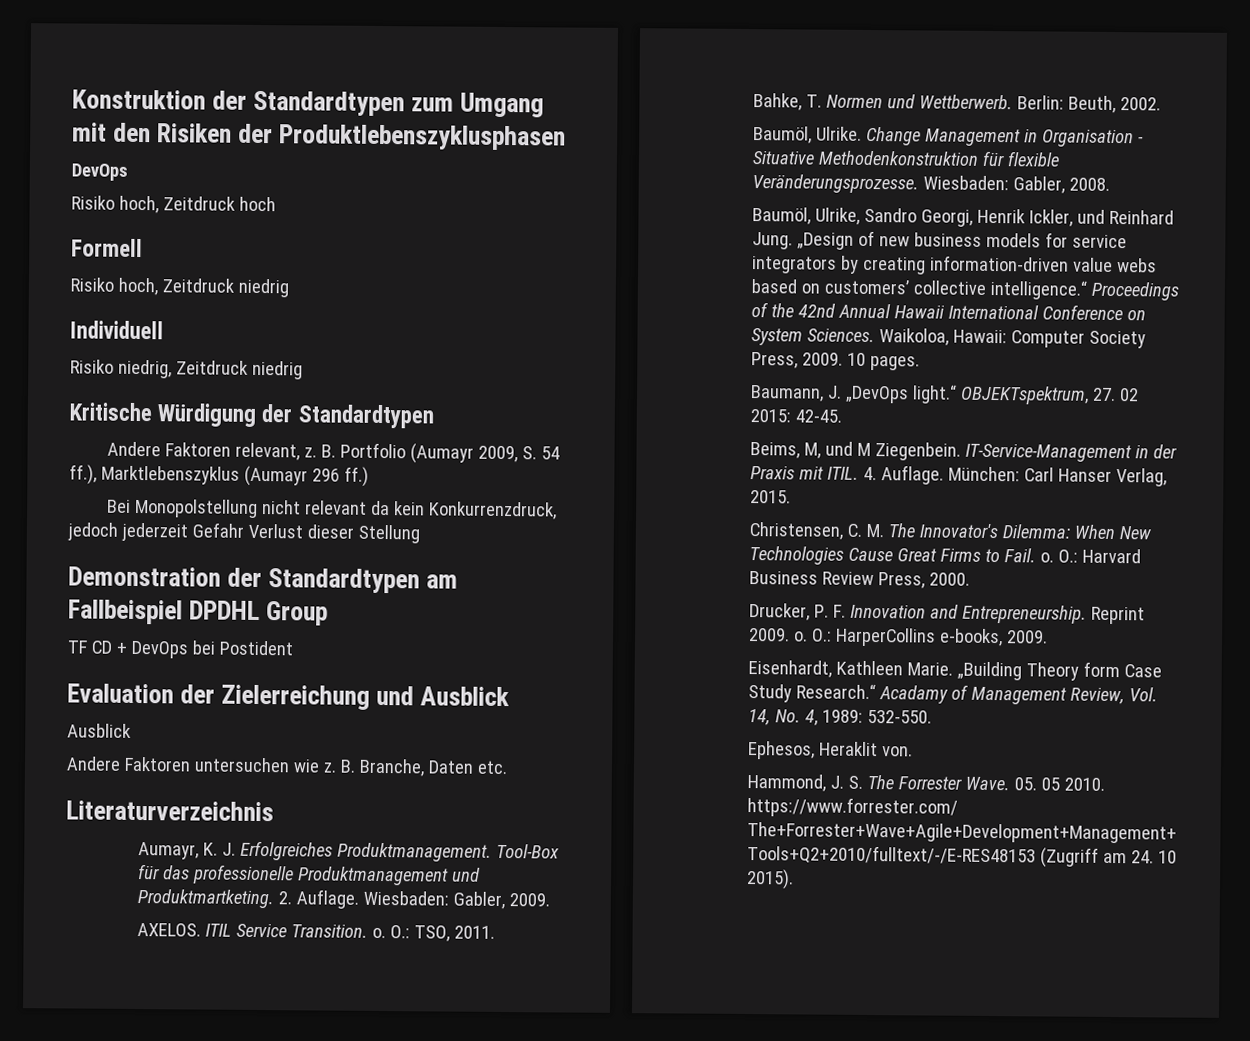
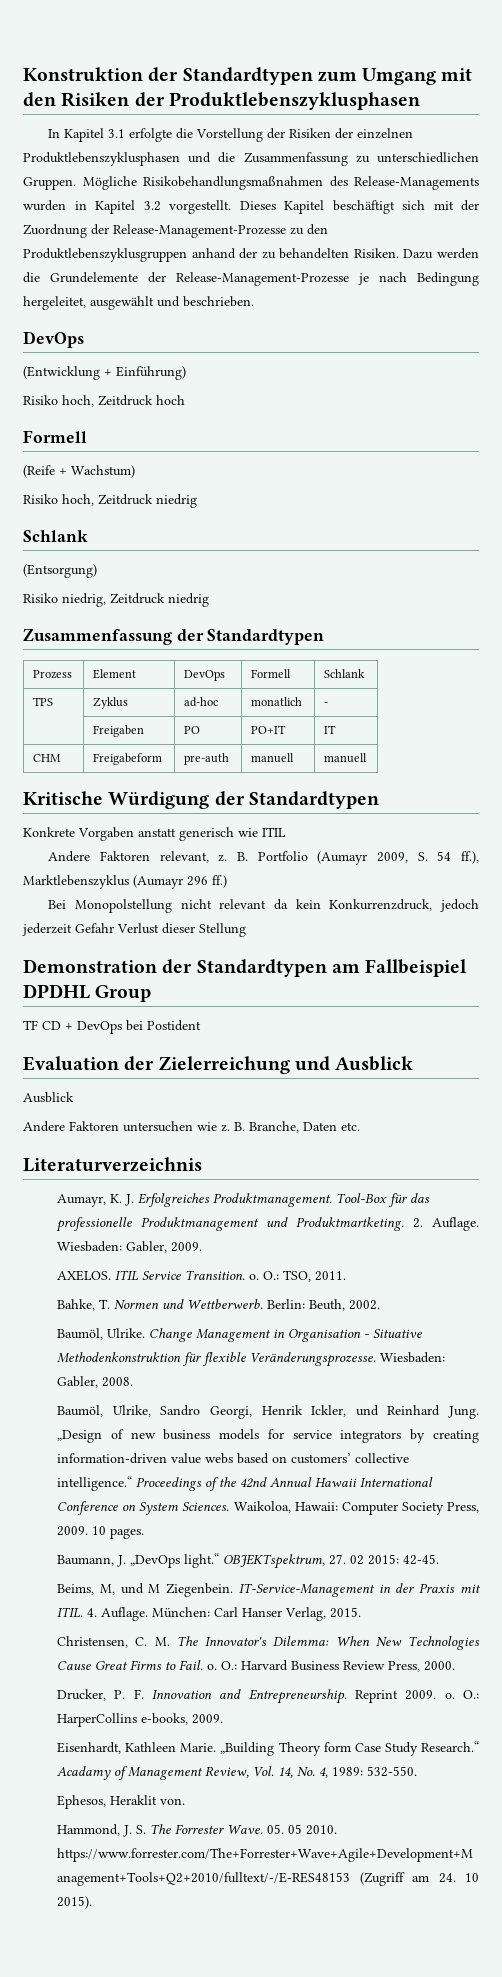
  Konstruktion der Standardtypen zum Umgang mit den Risiken der Produktlebenszyklusphasen
+ In Kapitel 3.1 erfolgte die Vorstellung der Risiken der einzelnen Produktlebenszyklusphasen und die Zusammenfassung zu unterschiedlichen Gruppen. Mögliche Risikobehandlungsmaßnahmen des Release-Managements wurden in Kapitel 3.2 vorgestellt. Dieses Kapitel beschäftigt sich mit der Zuordnung der Release-Management-Prozesse zu den Produktlebenszyklusgruppen anhand der zu behandelten Risiken. Dazu werden die Grundelemente der Release-Management-Prozesse je nach Bedingung hergeleitet, ausgewählt und beschrieben.
  DevOps
+ (Entwicklung + Einführung)
+ (Reife + Wachstum)
  Risiko hoch, Zeitdruck niedrig
- Individuell
+ Schlank
+ (Entsorgung)
+ Zusammenfassung der Standardtypen
+ Prozess | Element | DevOps | Formell | Schlank
+ TPS | Zyklus | ad-hoc | monatlich | -
+ | Freigaben | PO | PO+IT | IT
+ CHM | Freigabeform | pre-auth | manuell | manuell
  Kritische Würdigung der Standardtypen
+ Konkrete Vorgaben anstatt generisch wie ITIL

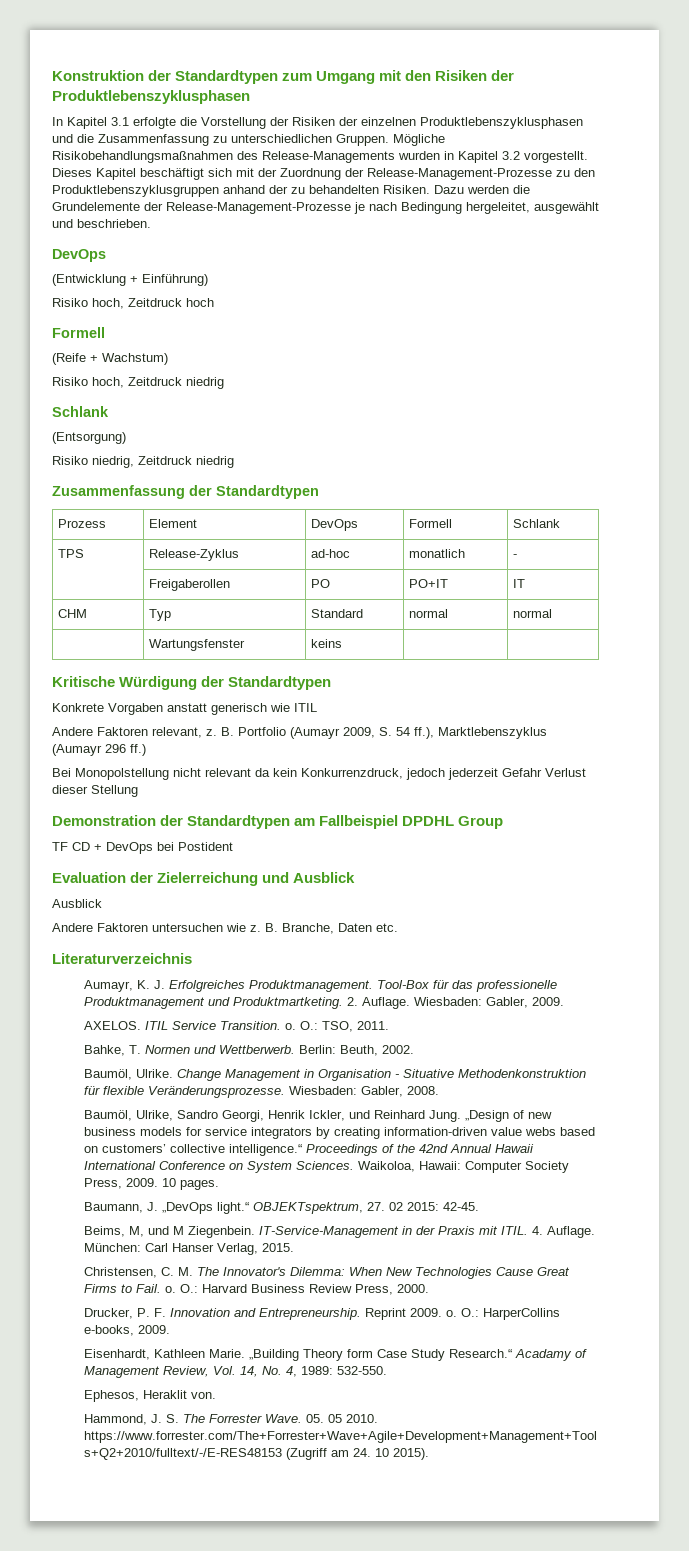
- TPS | Zyklus | ad-hoc | monatlich | -
+ TPS | Release-Zyklus | ad-hoc | monatlich | -
- | Freigaben | PO | PO+IT | IT
+ | Freigaberollen | PO | PO+IT | IT
- CHM | Freigabeform | pre-auth | manuell | manuell
+ CHM | Typ | Standard | normal | normal
+ | Wartungsfenster | keins | |

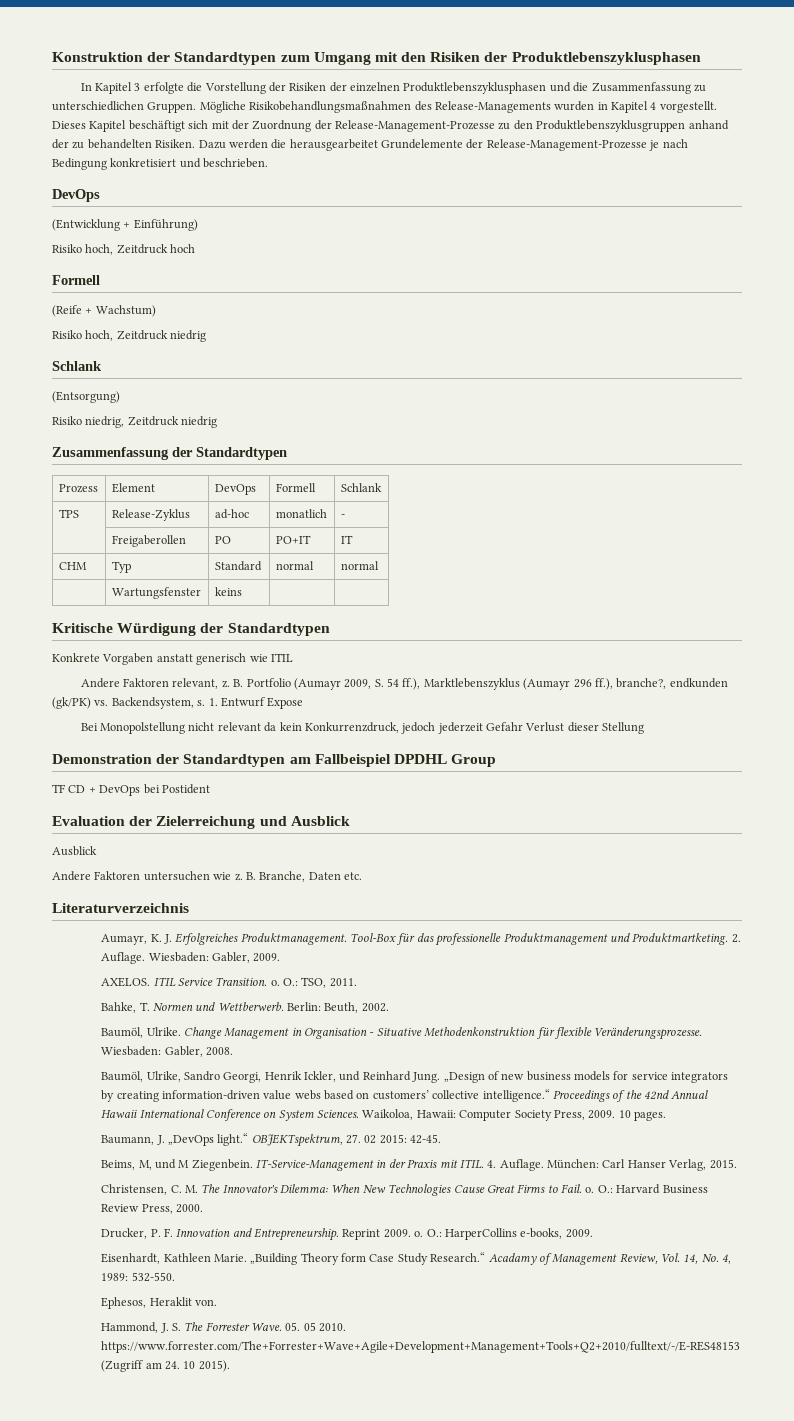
- In Kapitel 3.1 erfolgte die Vorstellung der Risiken der einzelnen Produktlebenszyklusphasen und die Zusammenfassung zu unterschiedlichen Gruppen.
+ In Kapitel 3 erfolgte die Vorstellung der Risiken der einzelnen Produktlebenszyklusphasen und die Zusammenfassung zu unterschiedlichen Gruppen.
- Mögliche Risikobehandlungsmaßnahmen des Release-Managements wurden in Kapitel 3.2 vorgestellt.
+ Mögliche Risikobehandlungsmaßnahmen des Release-Managements wurden in Kapitel 4 vorgestellt.
- Dazu werden die Grundelemente der Release-Management-Prozesse je nach Bedingung hergeleitet, ausgewählt und beschrieben.
+ Dazu werden die herausgearbeitet Grundelemente der Release-Management-Prozesse je nach Bedingung konkretisiert und beschrieben.
- B. Portfolio (Aumayr 2009, S. 54 ff.), Marktlebenszyklus (Aumayr 296 ff.)
+ B. Portfolio (Aumayr 2009, S. 54 ff.), Marktlebenszyklus (Aumayr 296 ff.), branche?, endkunden (gk/PK) vs. Backendsystem, s. 1. Entwurf Expose

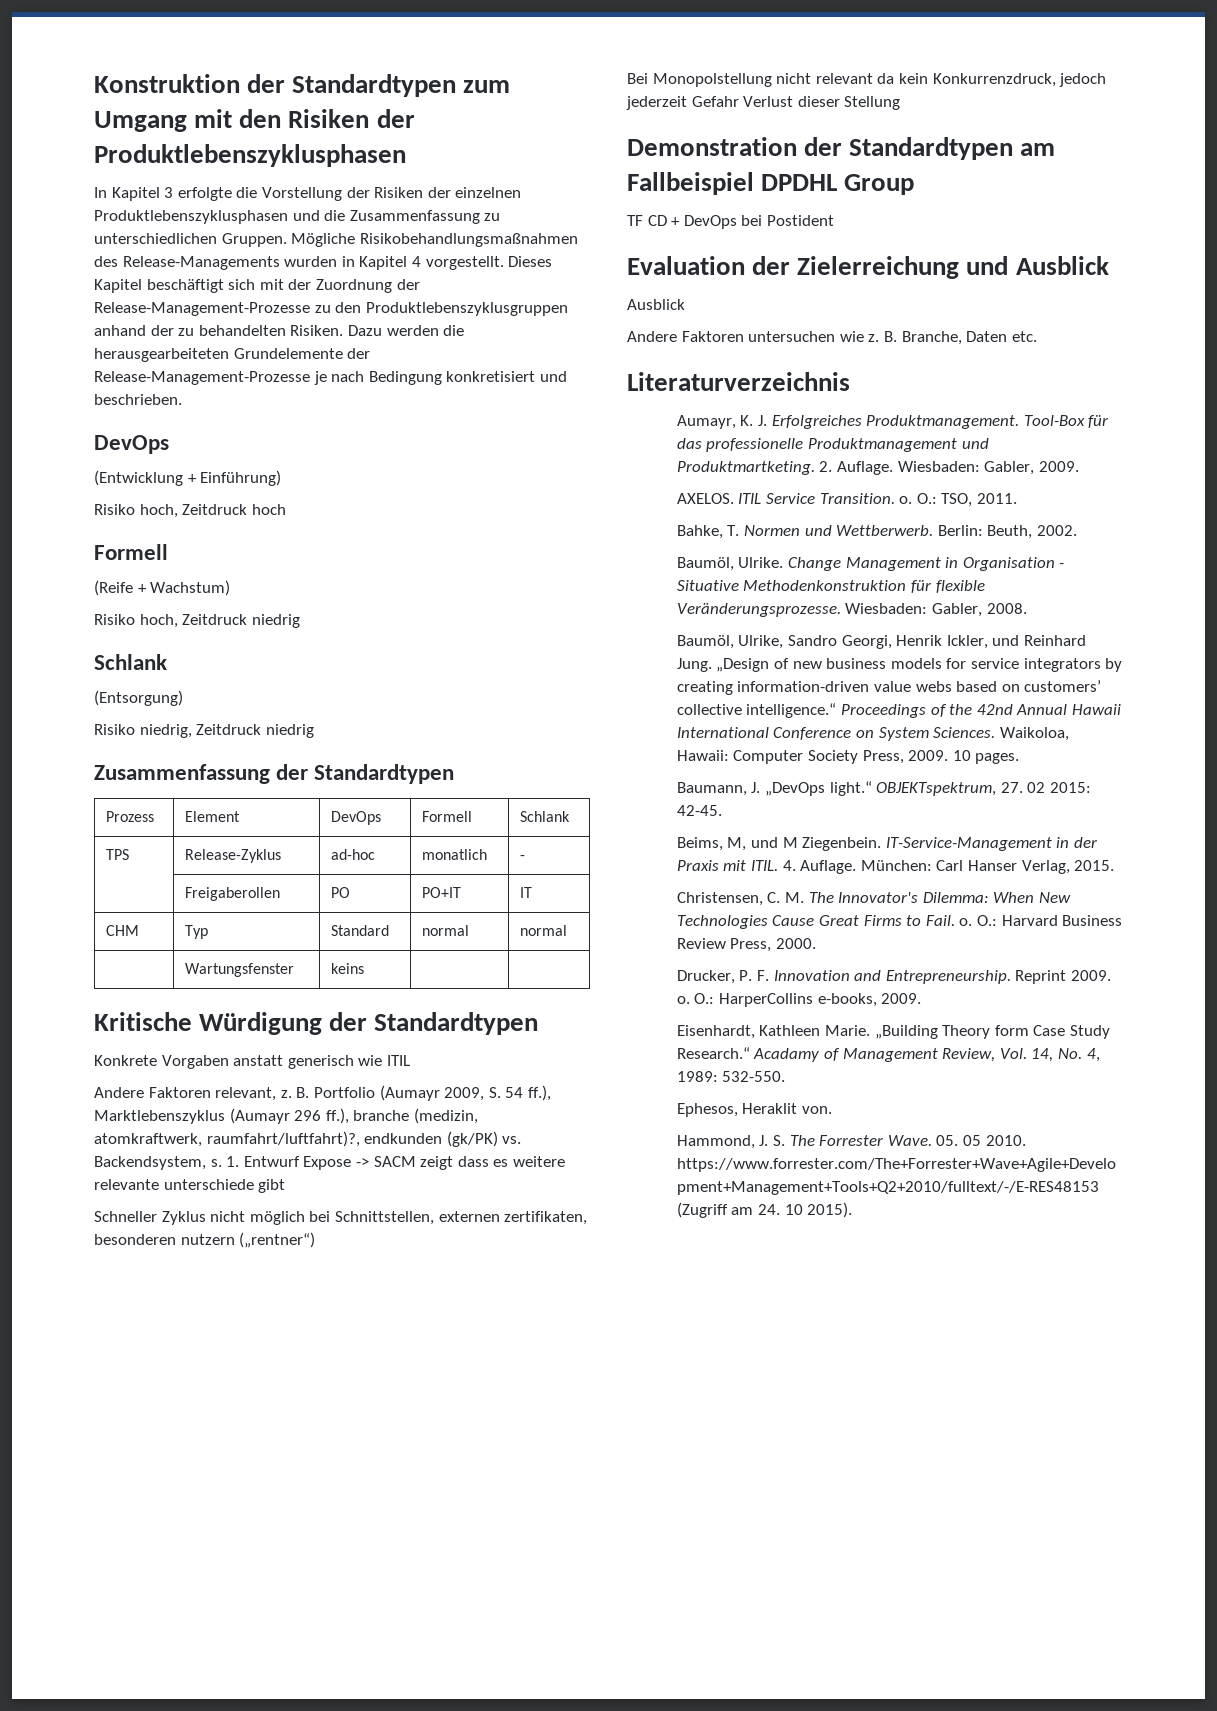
- Dazu werden die herausgearbeitet Grundelemente der Release-Management-Prozesse je nach Bedingung konkretisiert und beschrieben.
+ Dazu werden die herausgearbeiteten Grundelemente der Release-Management-Prozesse je nach Bedingung konkretisiert und beschrieben.
- B. Portfolio (Aumayr 2009, S. 54 ff.), Marktlebenszyklus (Aumayr 296 ff.), branche?, endkunden (gk/PK) vs. Backendsystem, s.
+ B. Portfolio (Aumayr 2009, S. 54 ff.), Marktlebenszyklus (Aumayr 296 ff.), branche (medizin, atomkraftwerk, raumfahrt/luftfahrt)?, endkunden (gk/PK) vs. Backendsystem, s.
- 1. Entwurf Expose
+ 1. Entwurf Expose -> SACM zeigt dass es weitere relevante unterschiede gibt
+ Schneller Zyklus nicht möglich bei Schnittstellen, externen zertifikaten, besonderen nutzern („rentner“)

